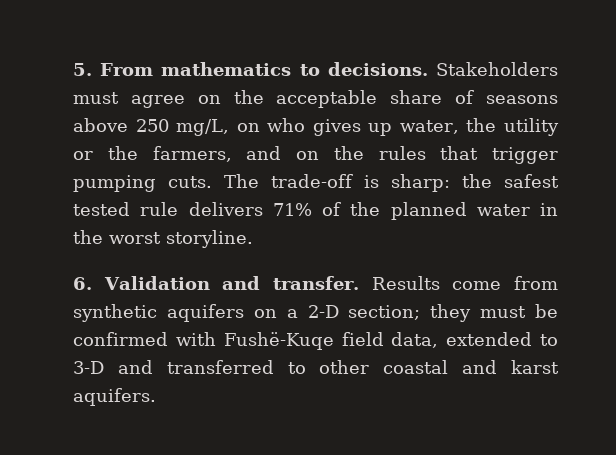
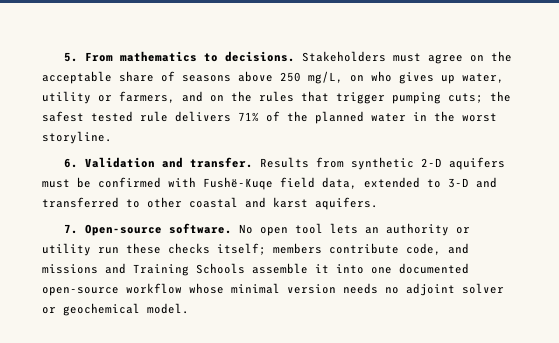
- Stakeholders must agree on the acceptable share of seasons above 250 mg/L, on who gives up water, the utility or the farmers, and on the rules that trigger pumping cuts. The trade-off is sharp: the safest tested rule delivers 71% of the planned water in the worst storyline.
+ Stakeholders must agree on the acceptable share of seasons above 250 mg/L, on who gives up water, utility or farmers, and on the rules that trigger pumping cuts; the safest tested rule delivers 71% of the planned water in the worst storyline.
- Results come from synthetic aquifers on a 2-D section; they must be confirmed with Fushë-Kuqe field data, extended to 3-D and transferred to other coastal and karst aquifers.
+ Results from synthetic 2-D aquifers must be confirmed with Fushë-Kuqe field data, extended to 3-D and transferred to other coastal and karst aquifers.
+ 7. Open-source software. No open tool lets an authority or utility run these checks itself; members contribute code, and missions and Training Schools assemble it into one documented open-source workflow whose minimal version needs no adjoint solver or geochemical model.

